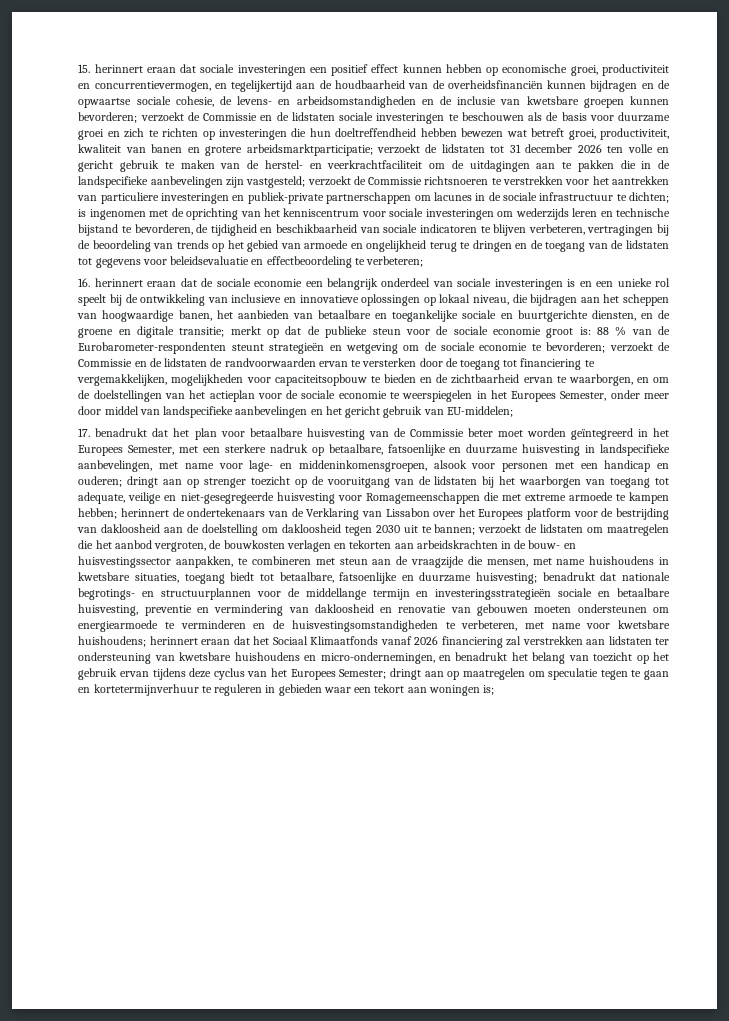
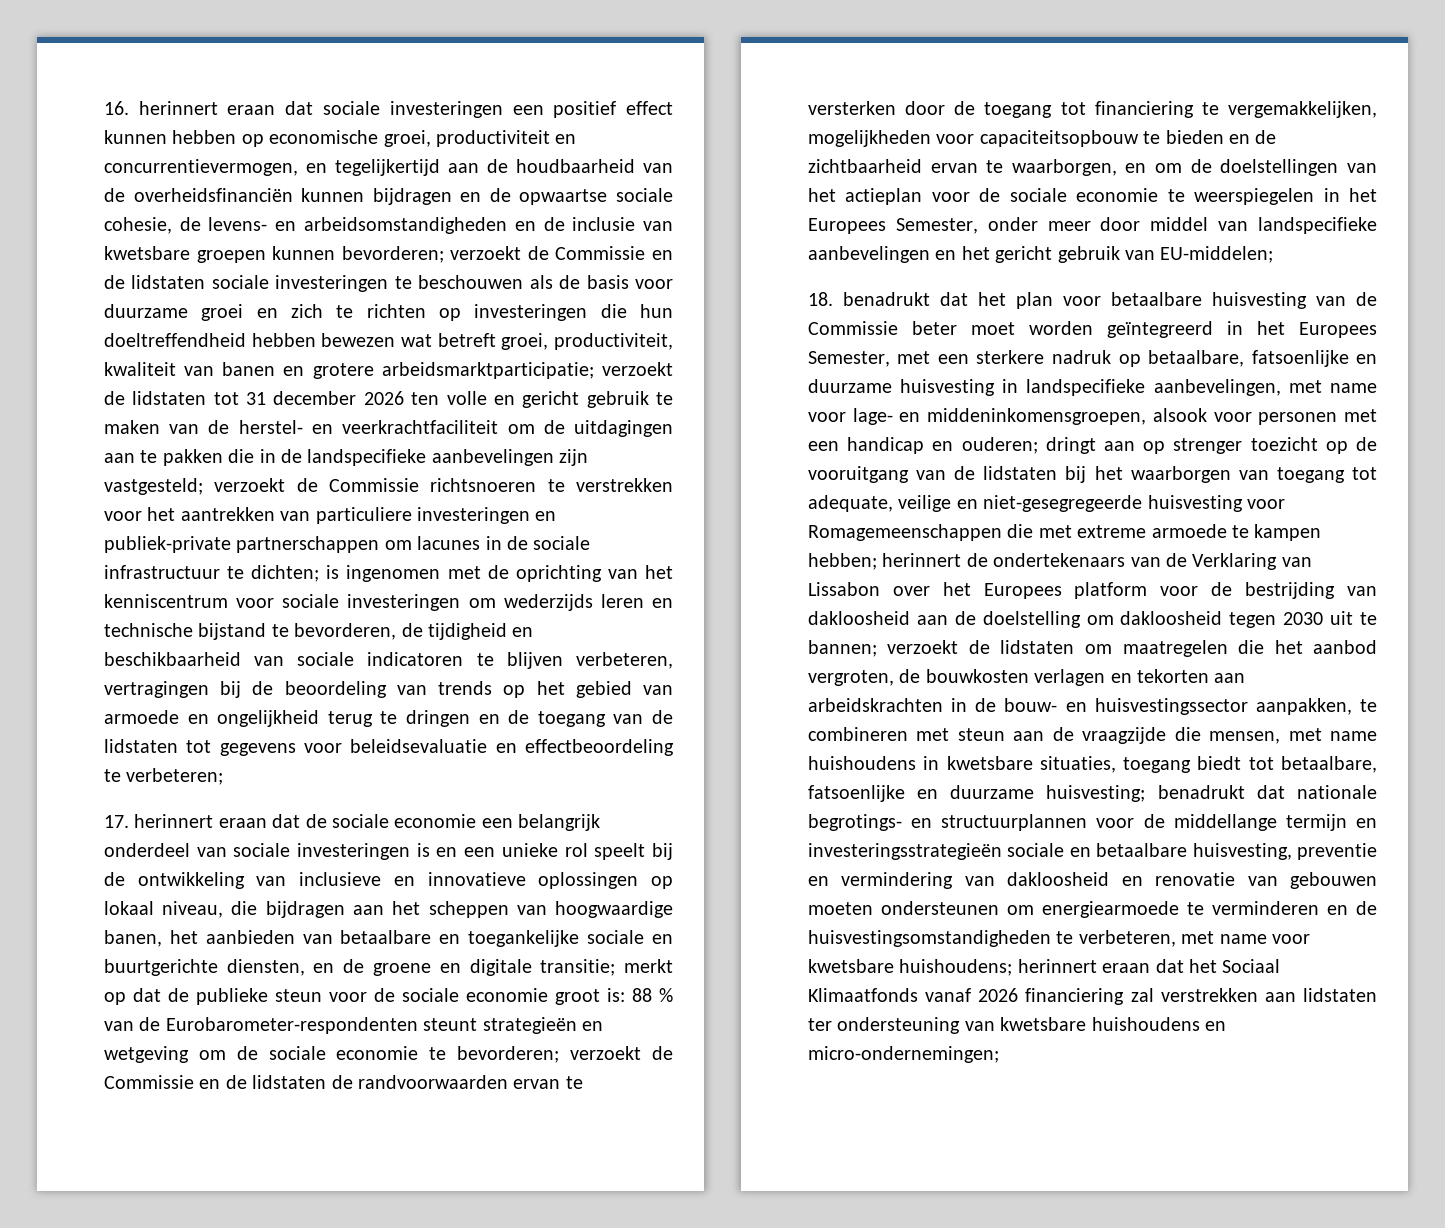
- 15. herinnert eraan dat sociale investeringen een positief effect kunnen hebben op economische groei, productiviteit en concurrentievermogen, en tegelijkertijd aan de houdbaarheid van de overheidsfinanciën kunnen bijdragen en de opwaartse sociale cohesie, de levens- en arbeidsomstandigheden en de inclusie van kwetsbare groepen kunnen bevorderen;
+ 16. herinnert eraan dat sociale investeringen een positief effect kunnen hebben op economische groei, productiviteit en concurrentievermogen, en tegelijkertijd aan de houdbaarheid van de overheidsfinanciën kunnen bijdragen en de opwaartse sociale cohesie, de levens- en arbeidsomstandigheden en de inclusie van kwetsbare groepen kunnen bevorderen;
- 16. herinnert eraan dat de sociale economie een belangrijk onderdeel van sociale investeringen is en een unieke rol speelt bij de ontwikkeling van inclusieve en innovatieve oplossingen op lokaal niveau, die bijdragen aan het scheppen van hoogwaardige banen, het aanbieden van betaalbare en toegankelijke sociale en buurtgerichte diensten, en de groene en digitale transitie;
+ 17. herinnert eraan dat de sociale economie een belangrijk onderdeel van sociale investeringen is en een unieke rol speelt bij de ontwikkeling van inclusieve en innovatieve oplossingen op lokaal niveau, die bijdragen aan het scheppen van hoogwaardige banen, het aanbieden van betaalbare en toegankelijke sociale en buurtgerichte diensten, en de groene en digitale transitie;
- 17. benadrukt dat het plan voor betaalbare huisvesting van de Commissie beter moet worden geïntegreerd in het Europees Semester, met een sterkere nadruk op betaalbare, fatsoenlijke en duurzame huisvesting in landspecifieke aanbevelingen, met name voor lage- en middeninkomensgroepen, alsook voor personen met een handicap en ouderen;
+ 18. benadrukt dat het plan voor betaalbare huisvesting van de Commissie beter moet worden geïntegreerd in het Europees Semester, met een sterkere nadruk op betaalbare, fatsoenlijke en duurzame huisvesting in landspecifieke aanbevelingen, met name voor lage- en middeninkomensgroepen, alsook voor personen met een handicap en ouderen;
- herinnert eraan dat het Sociaal Klimaatfonds vanaf 2026 financiering zal verstrekken aan lidstaten ter ondersteuning van kwetsbare huishoudens en micro-ondernemingen, en benadrukt het belang van toezicht op het gebruik ervan tijdens deze cyclus van het Europees Semester; dringt aan op maatregelen om speculatie tegen te gaan en kortetermijnverhuur te reguleren in gebieden waar een tekort aan woningen is;
+ herinnert eraan dat het Sociaal Klimaatfonds vanaf 2026 financiering zal verstrekken aan lidstaten ter ondersteuning van kwetsbare huishoudens en micro-ondernemingen;

